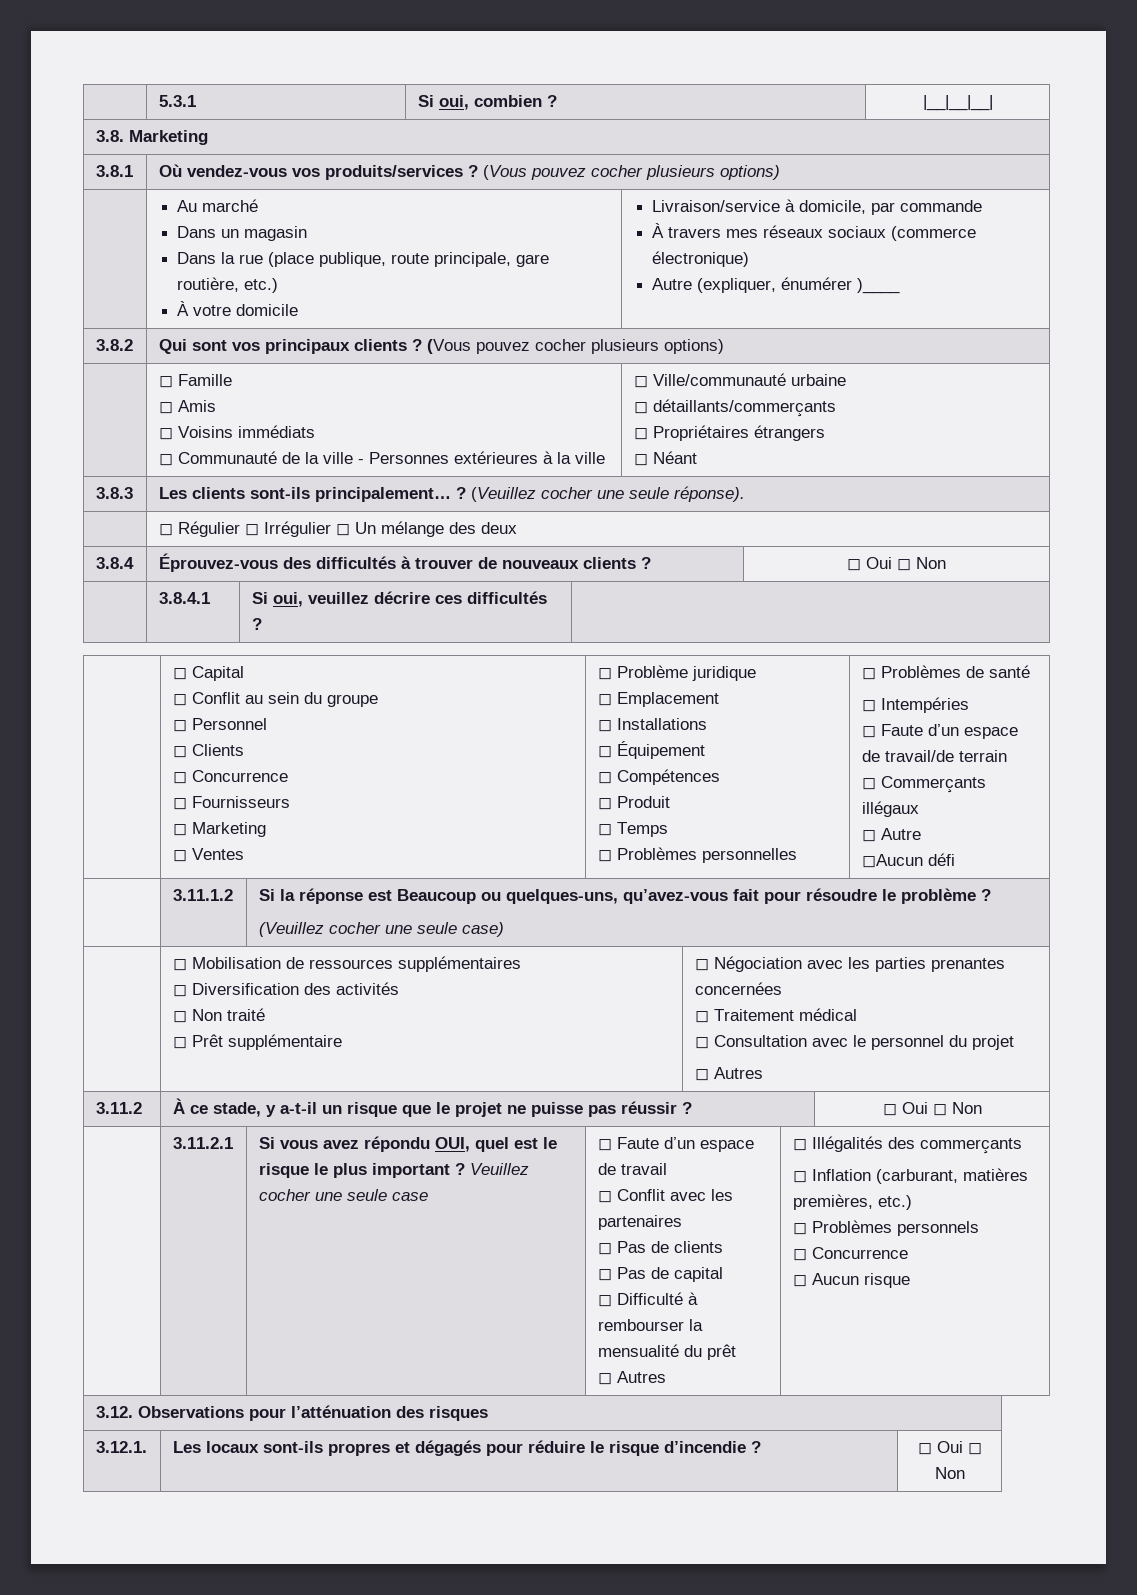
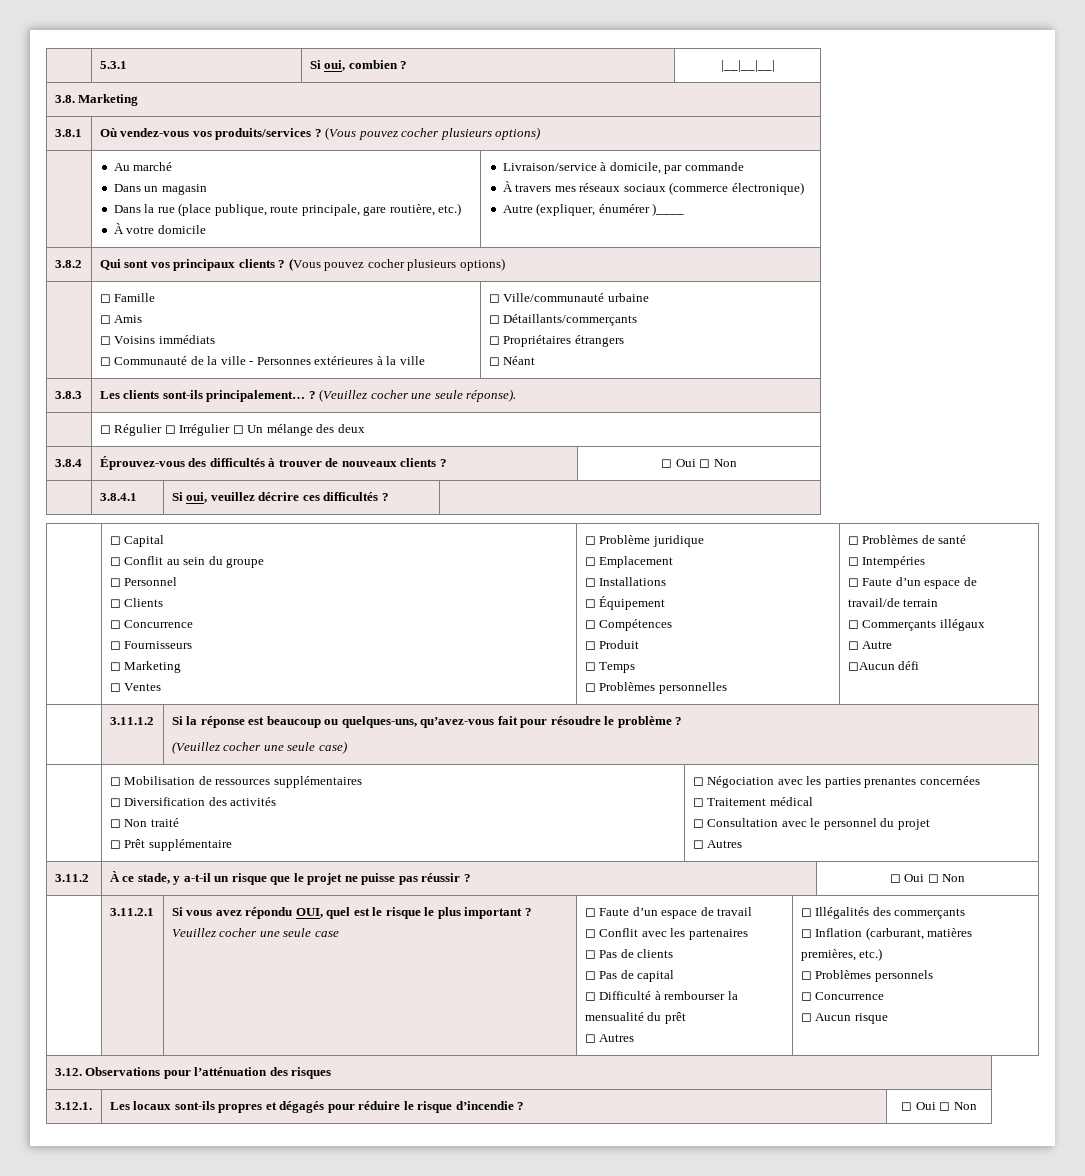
  | ◻ Famille
  ◻ Amis
  ◻ Voisins immédiats
  ◻ Communauté de la ville - Personnes extérieures à la ville | ◻ Ville/communauté urbaine
- ◻ détaillants/commerçants
+ ◻ Détaillants/commerçants
- | 3.11.1.2 | Si la réponse est Beaucoup ou quelques-uns, qu’avez-vous fait pour résoudre le problème ?
+ | 3.11.1.2 | Si la réponse est beaucoup ou quelques-uns, qu’avez-vous fait pour résoudre le problème ?

